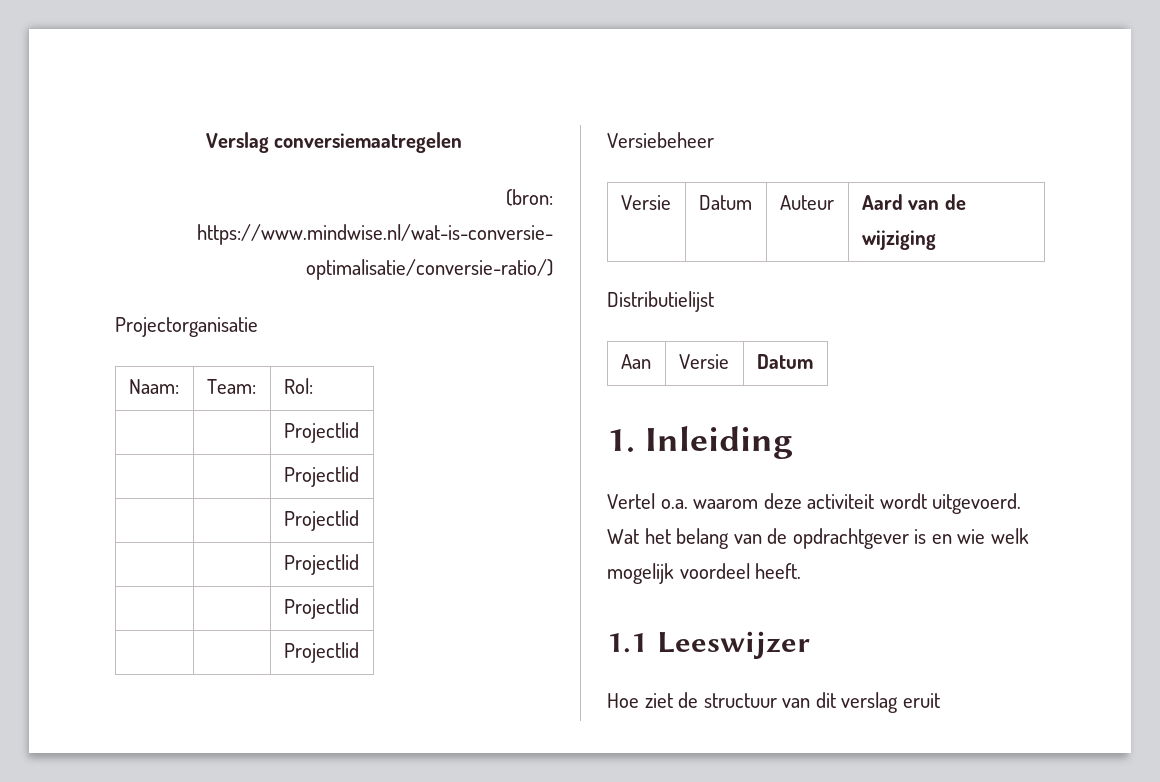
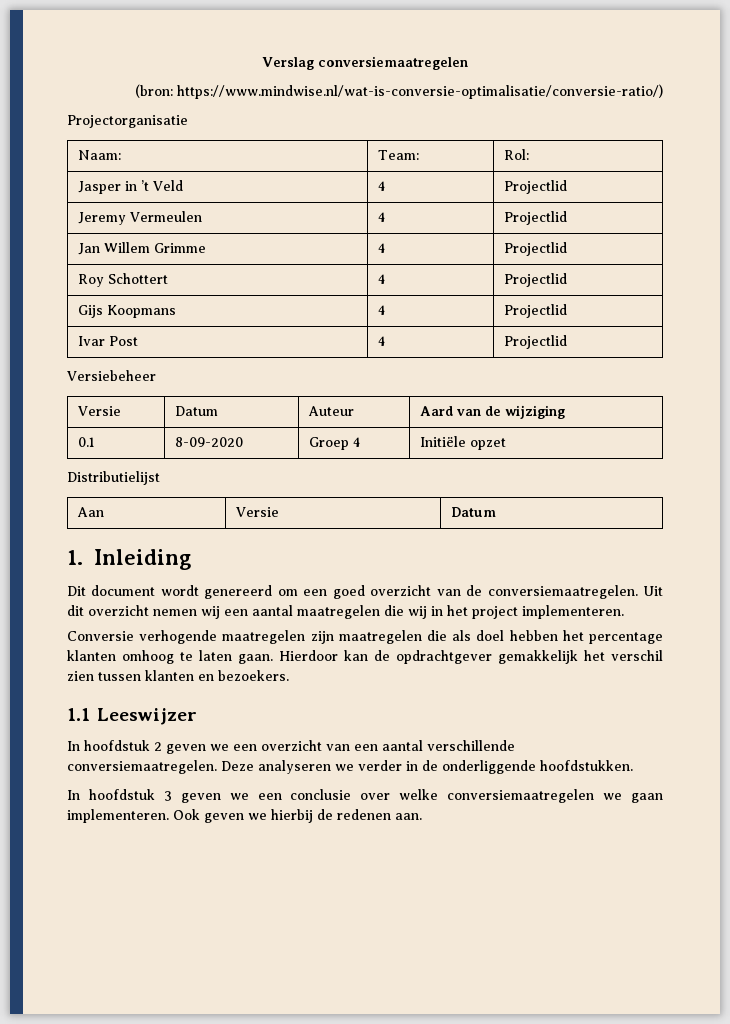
  Naam: | Team: | Rol:
- | | Projectlid
- | | Projectlid
- | | Projectlid
- | | Projectlid
- | | Projectlid
- | | Projectlid
+ Jasper in ’t Veld | 4 | Projectlid
+ Jeremy Vermeulen | 4 | Projectlid
+ Jan Willem Grimme | 4 | Projectlid
+ Roy Schottert | 4 | Projectlid
+ Gijs Koopmans | 4 | Projectlid
+ Ivar Post | 4 | Projectlid
+ 0.1 | 8-09-2020 | Groep 4 | Initiële opzet
- Vertel o.a. waarom deze activiteit wordt uitgevoerd. Wat het belang van de opdrachtgever is en wie welk mogelijk voordeel heeft.
+ Dit document wordt genereerd om een goed overzicht van de conversiemaatregelen. Uit dit overzicht nemen wij een aantal maatregelen die wij in het project implementeren.
+ Conversie verhogende maatregelen zijn maatregelen die als doel hebben het percentage klanten omhoog te laten gaan. Hierdoor kan de opdrachtgever gemakkelijk het verschil zien tussen klanten en bezoekers.
  1.1 Leeswijzer
- Hoe ziet de structuur van dit verslag eruit
+ In hoofdstuk 2 geven we een overzicht van een aantal verschillende conversiemaatregelen. Deze analyseren we verder in de onderliggende hoofdstukken.
+ In hoofdstuk 3 geven we een conclusie over welke conversiemaatregelen we gaan implementeren. Ook geven we hierbij de redenen aan.

